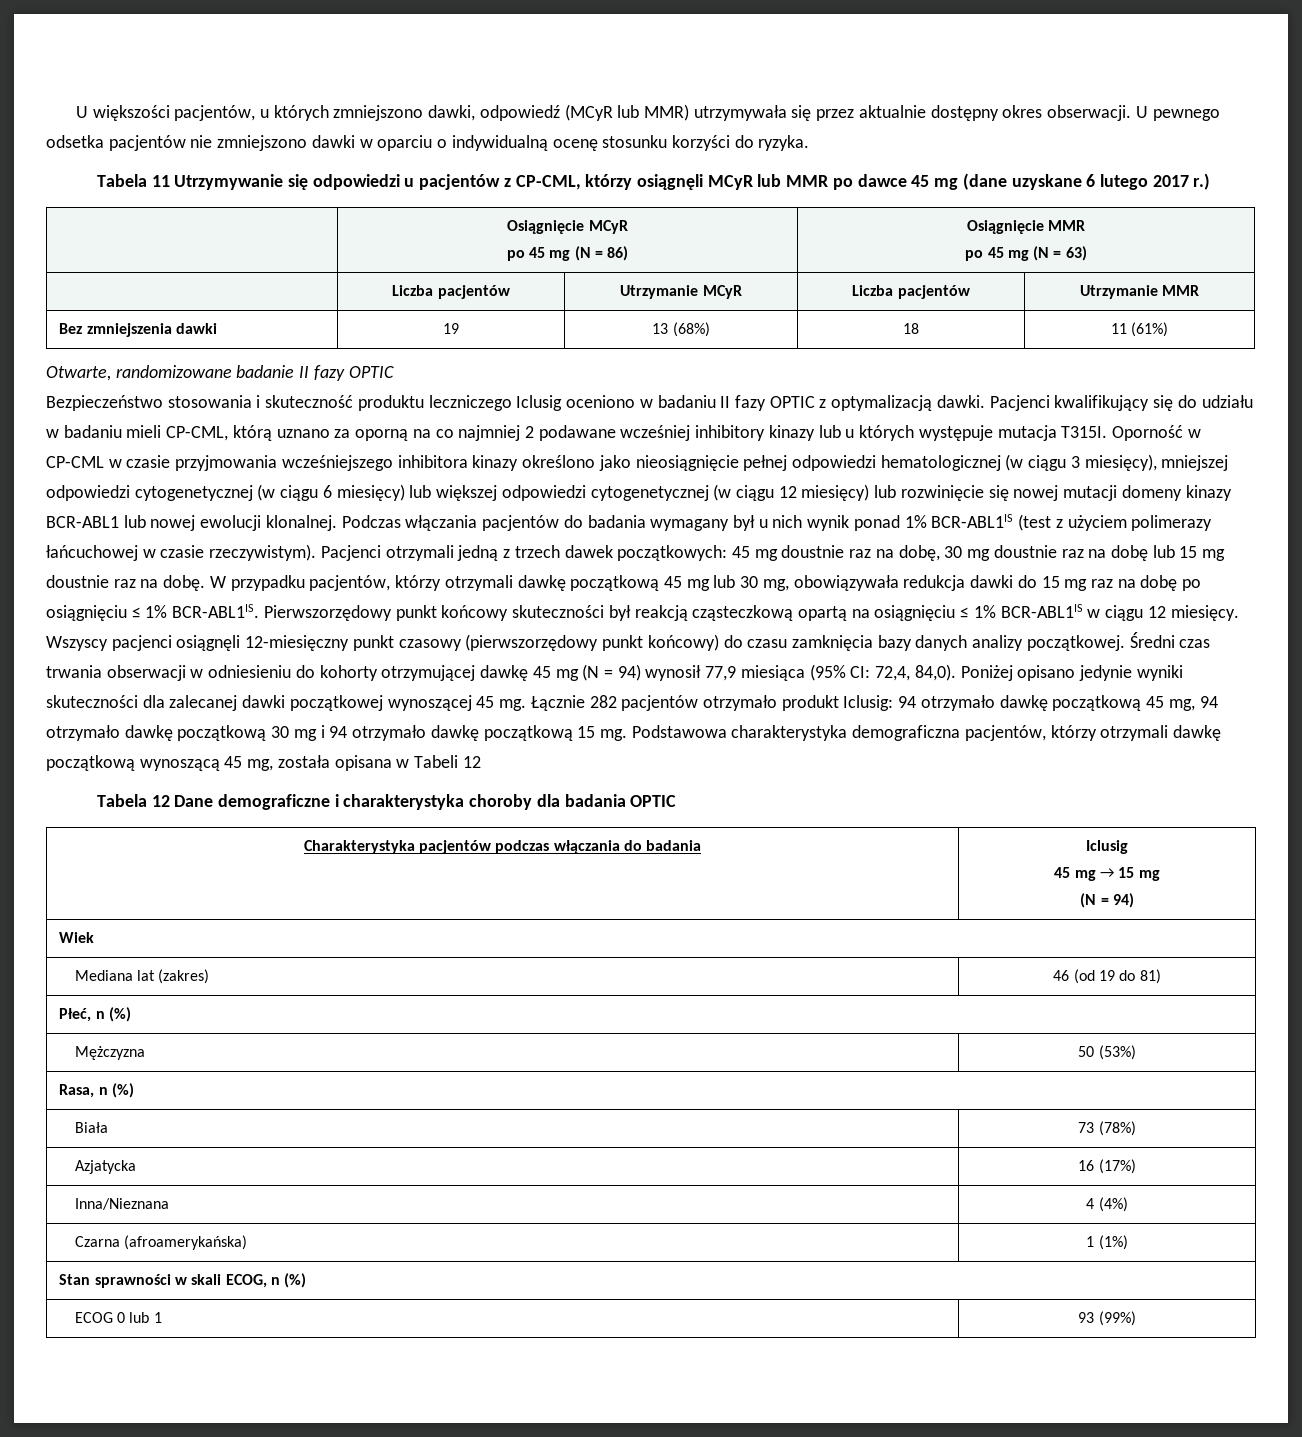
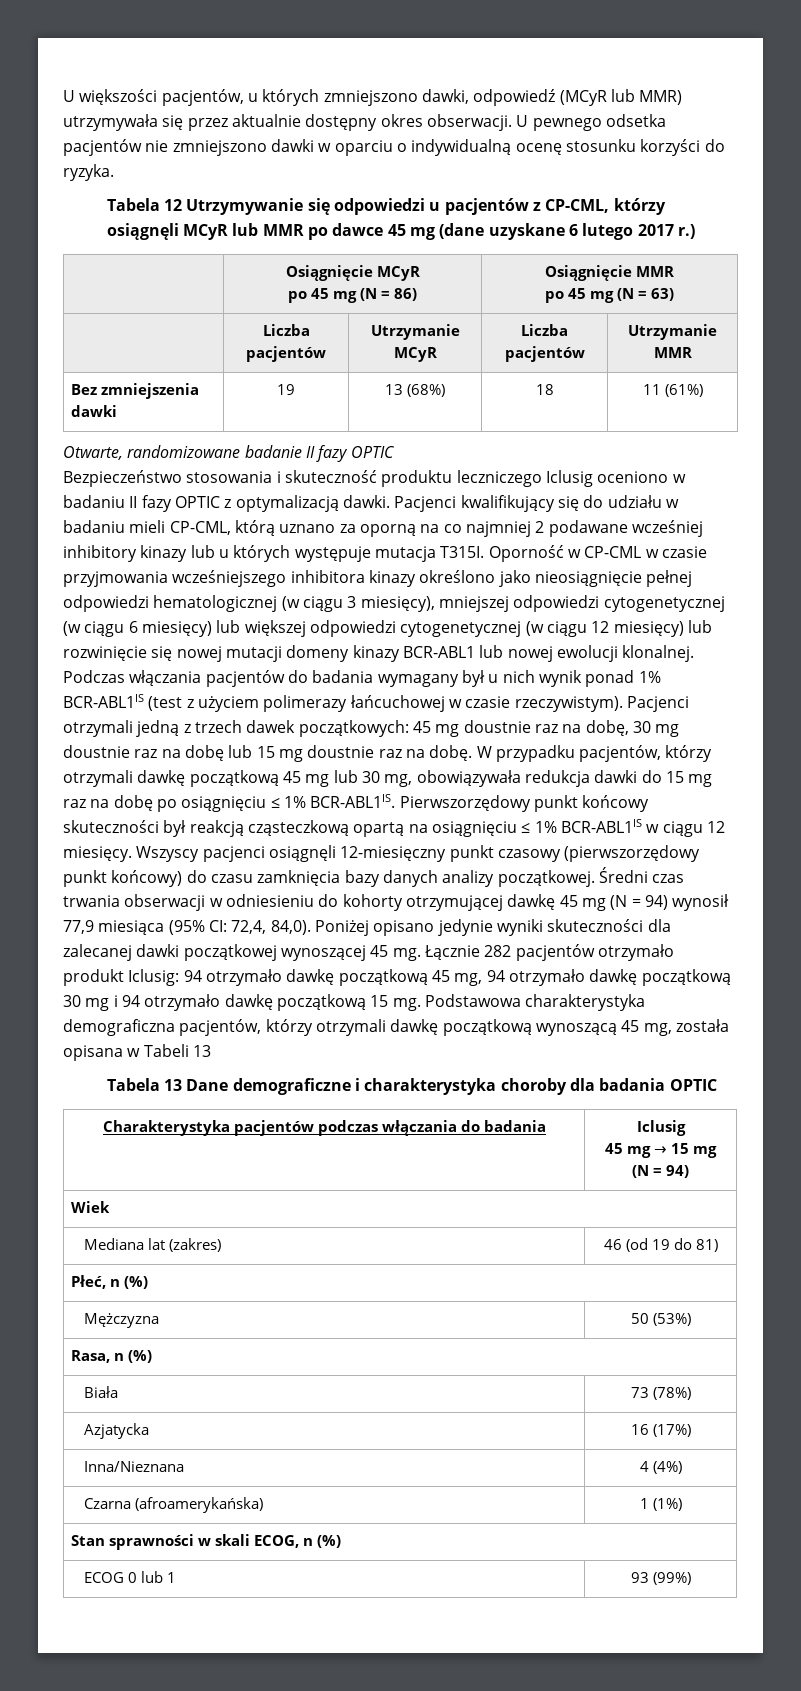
- Tabela 11 Utrzymywanie się odpowiedzi u pacjentów z CP-CML, którzy osiągnęli MCyR lub MMR po dawce 45 mg (dane uzyskane 6 lutego 2017 r.)
+ Tabela 12 Utrzymywanie się odpowiedzi u pacjentów z CP-CML, którzy osiągnęli MCyR lub MMR po dawce 45 mg (dane uzyskane 6 lutego 2017 r.)
- Podstawowa charakterystyka demograficzna pacjentów, którzy otrzymali dawkę początkową wynoszącą 45 mg, została opisana w Tabeli 12
- Tabela 12 Dane demograficzne i charakterystyka choroby dla badania OPTIC
+ Podstawowa charakterystyka demograficzna pacjentów, którzy otrzymali dawkę początkową wynoszącą 45 mg, została opisana w Tabeli 13
+ Tabela 13 Dane demograficzne i charakterystyka choroby dla badania OPTIC

